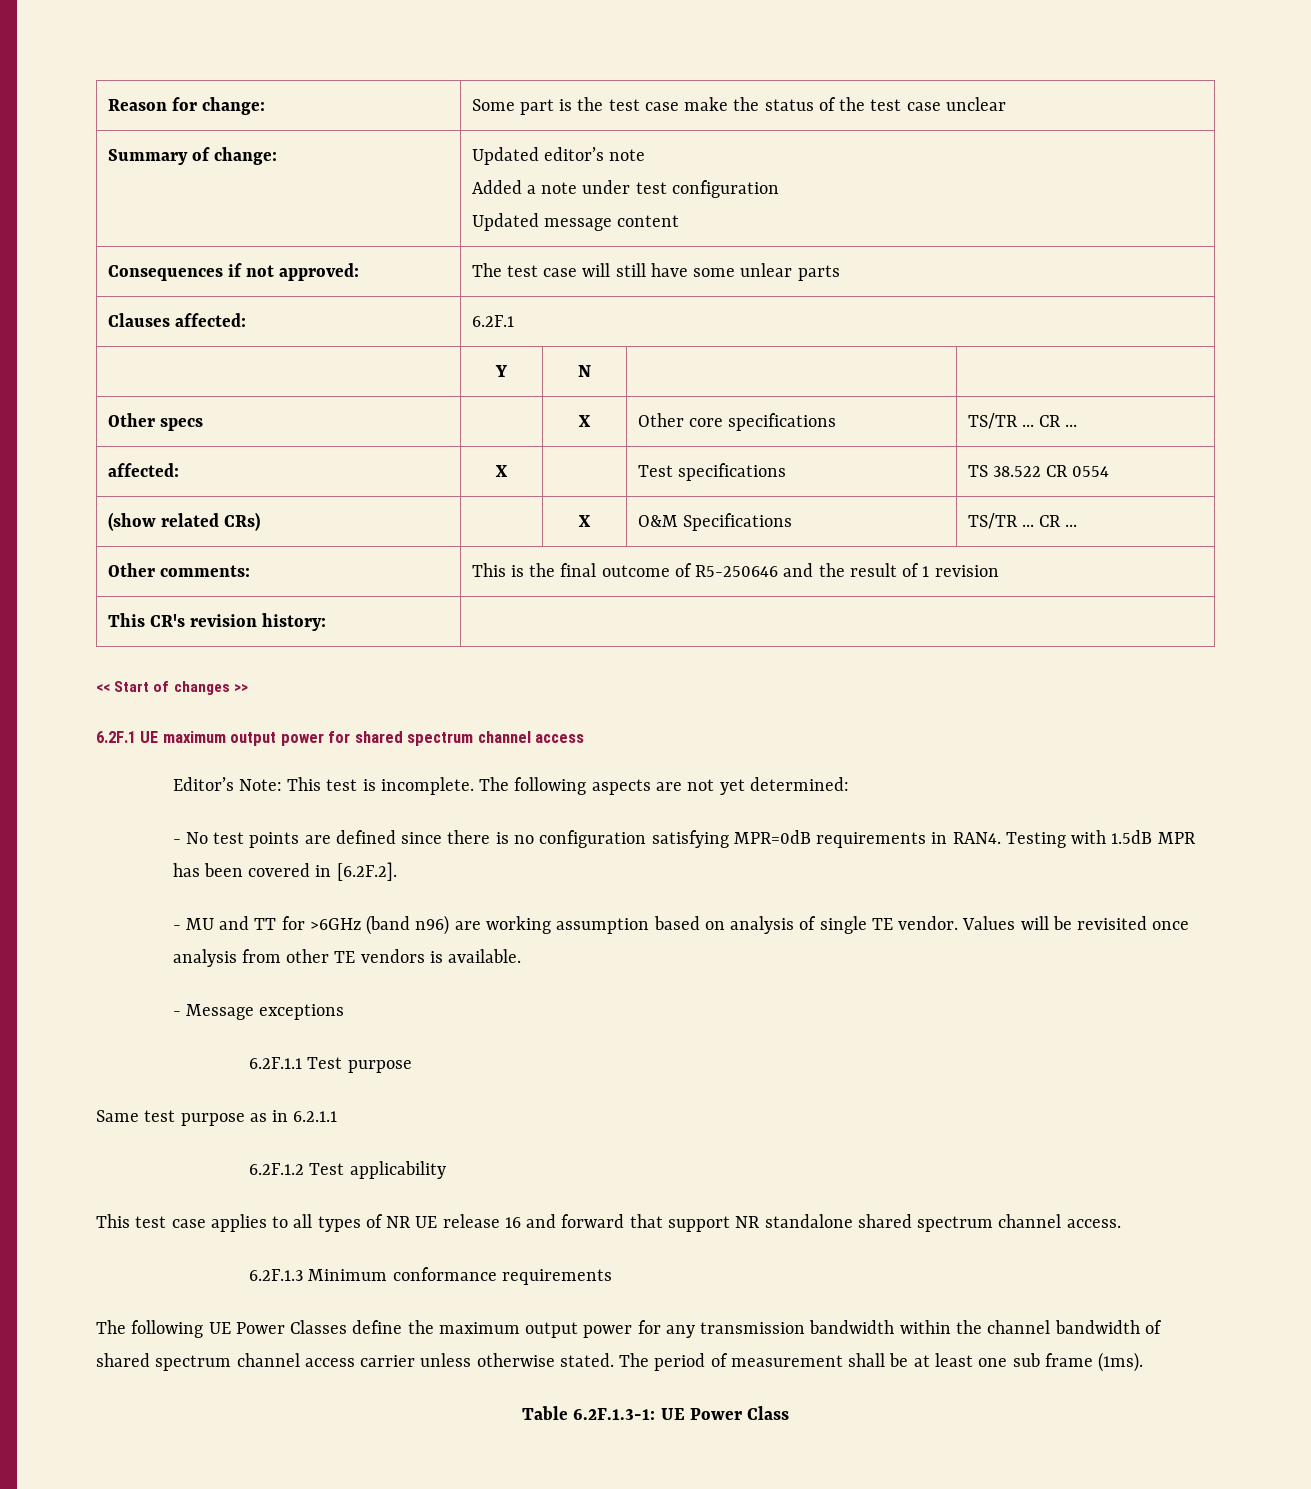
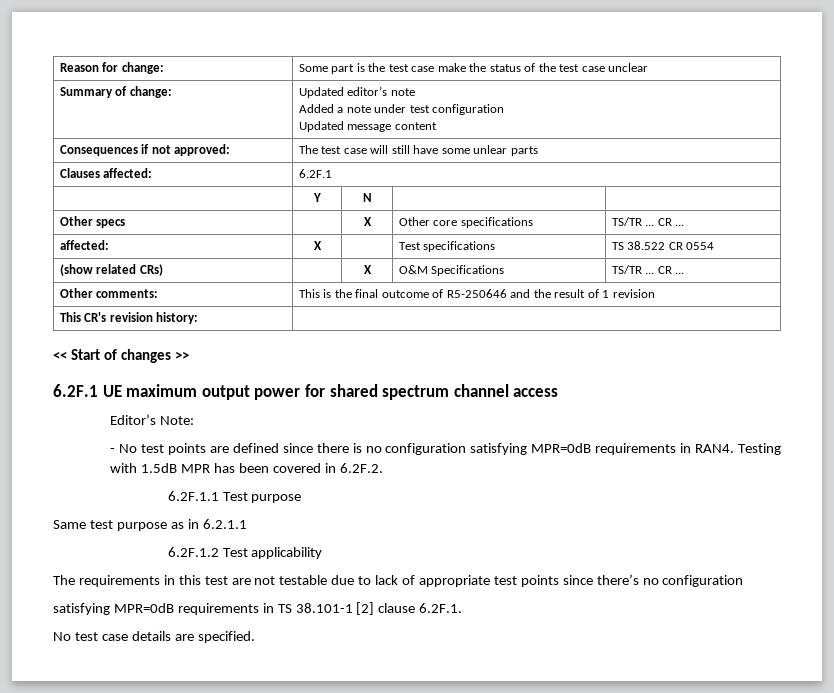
- Editor’s Note: This test is incomplete. The following aspects are not yet determined:
+ Editor’s Note:
- Testing with 1.5dB MPR has been covered in [6.2F.2].
- - MU and TT for >6GHz (band n96) are working assumption based on analysis of single TE vendor. Values will be revisited once analysis from other TE vendors is available.
- - Message exceptions
+ Testing with 1.5dB MPR has been covered in 6.2F.2.
- This test case applies to all types of NR UE release 16 and forward that support NR standalone shared spectrum channel access.
- 6.2F.1.3 Minimum conformance requirements
- The following UE Power Classes define the maximum output power for any transmission bandwidth within the channel bandwidth of shared spectrum channel access carrier unless otherwise stated. The period of measurement shall be at least one sub frame (1ms).
- Table 6.2F.1.3-1: UE Power Class
+ The requirements in this test are not testable due to lack of appropriate test points since there’s no configuration
+ satisfying MPR=0dB requirements in TS 38.101-1 [2] clause 6.2F.1.
+ No test case details are specified.

